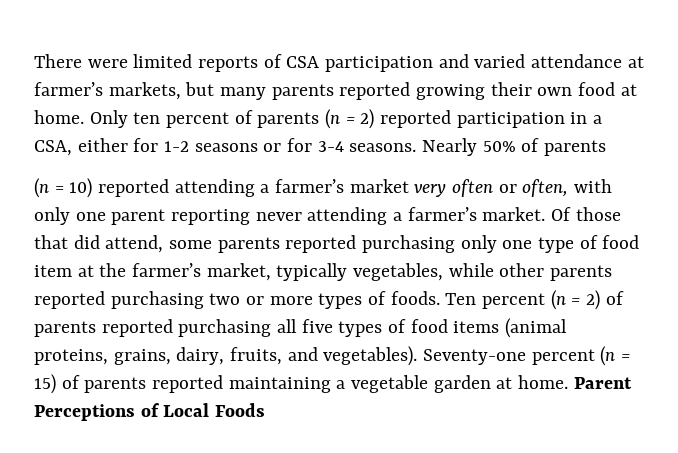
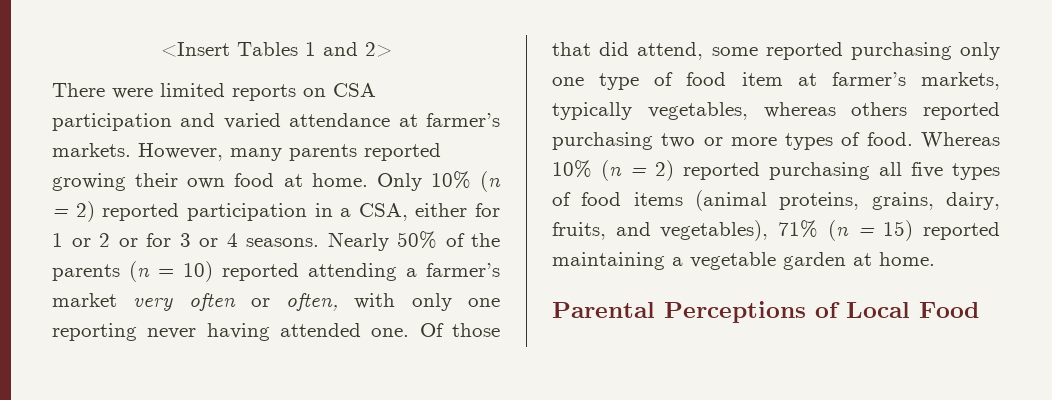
+ <Insert Tables 1 and 2>
- There were limited reports of CSA participation and varied attendance at farmer’s markets, but many parents reported growing their own food at home.
+ There were limited reports on CSA participation and varied attendance at farmer’s markets. However, many parents reported growing their own food at home.
- Only ten percent of parents (n = 2) reported participation in a CSA, either for 1-2 seasons or for 3-4 seasons.
+ Only 10% (n = 2) reported participation in a CSA, either for 1 or 2 or for 3 or 4 seasons.
- Nearly 50% of parents
- (n = 10) reported attending a farmer’s market very often or often, with only one parent reporting never attending a farmer’s market.
+ Nearly 50% of the parents (n = 10) reported attending a farmer’s market very often or often, with only one reporting never having attended one.
- Of those that did attend, some parents reported purchasing only one type of food item at the farmer’s market, typically vegetables, while other parents reported purchasing two or more types of foods. Ten percent (n = 2) of parents reported purchasing all five types of food items (animal proteins, grains, dairy, fruits, and vegetables). Seventy-one percent (n = 15) of parents reported maintaining a vegetable garden at home. Parent Perceptions of Local Foods
+ Of those that did attend, some reported purchasing only one type of food item at farmer’s markets, typically vegetables, whereas others reported purchasing two or more types of food. Whereas 10% (n = 2) reported purchasing all five types of food items (animal proteins, grains, dairy, fruits, and vegetables), 71% (n = 15) reported maintaining a vegetable garden at home.
+ Parental Perceptions of Local Food

